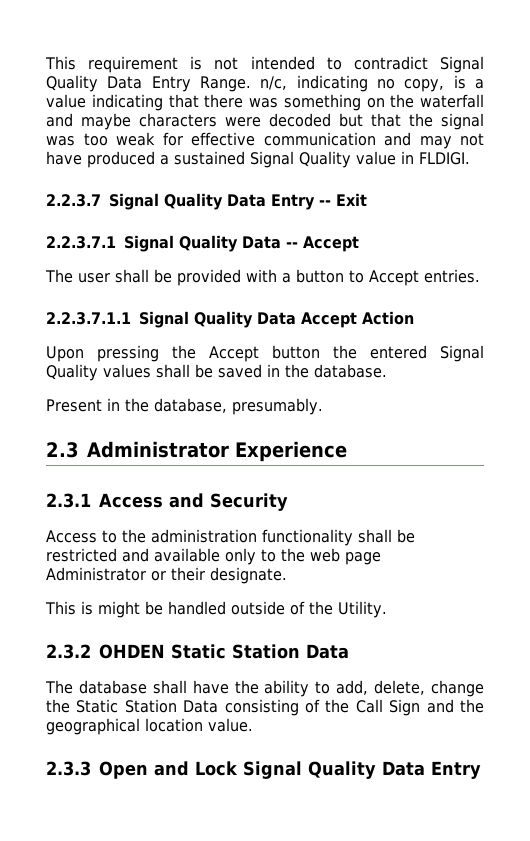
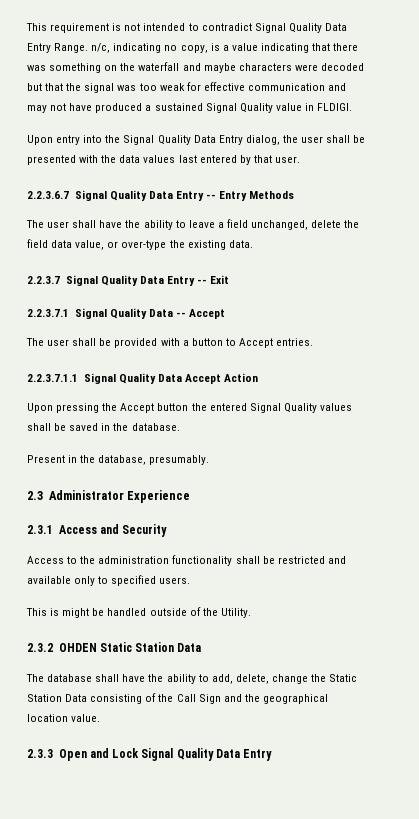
+ Upon entry into the Signal Quality Data Entry dialog, the user shall be presented with the data values last entered by that user.
+ 2.2.3.6.7 Signal Quality Data Entry -- Entry Methods
+ The user shall have the ability to leave a field unchanged, delete the field data value, or over-type the existing data.
- Access to the administration functionality shall be restricted and available only to the web page Administrator or their designate.
+ Access to the administration functionality shall be restricted and available only to specified users.

